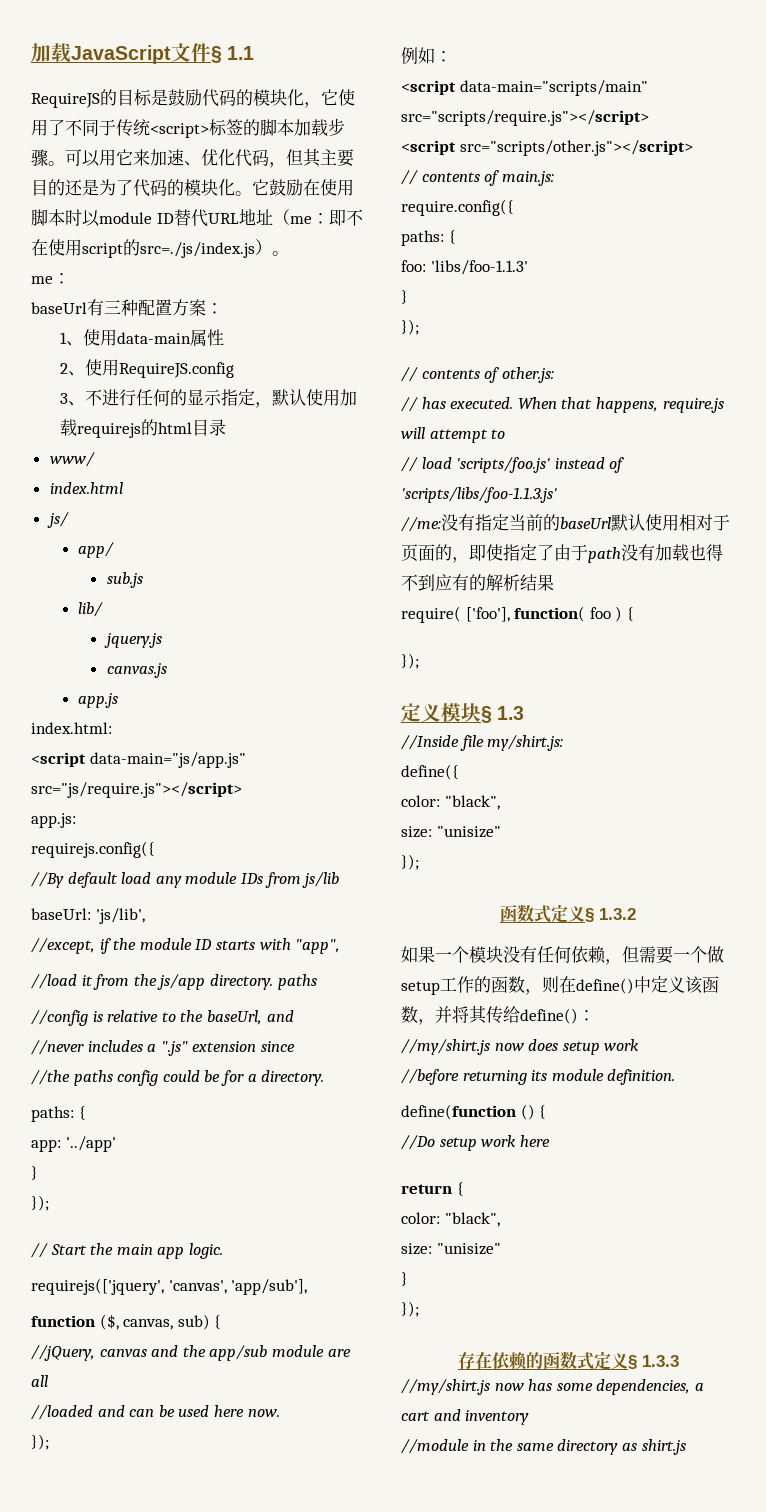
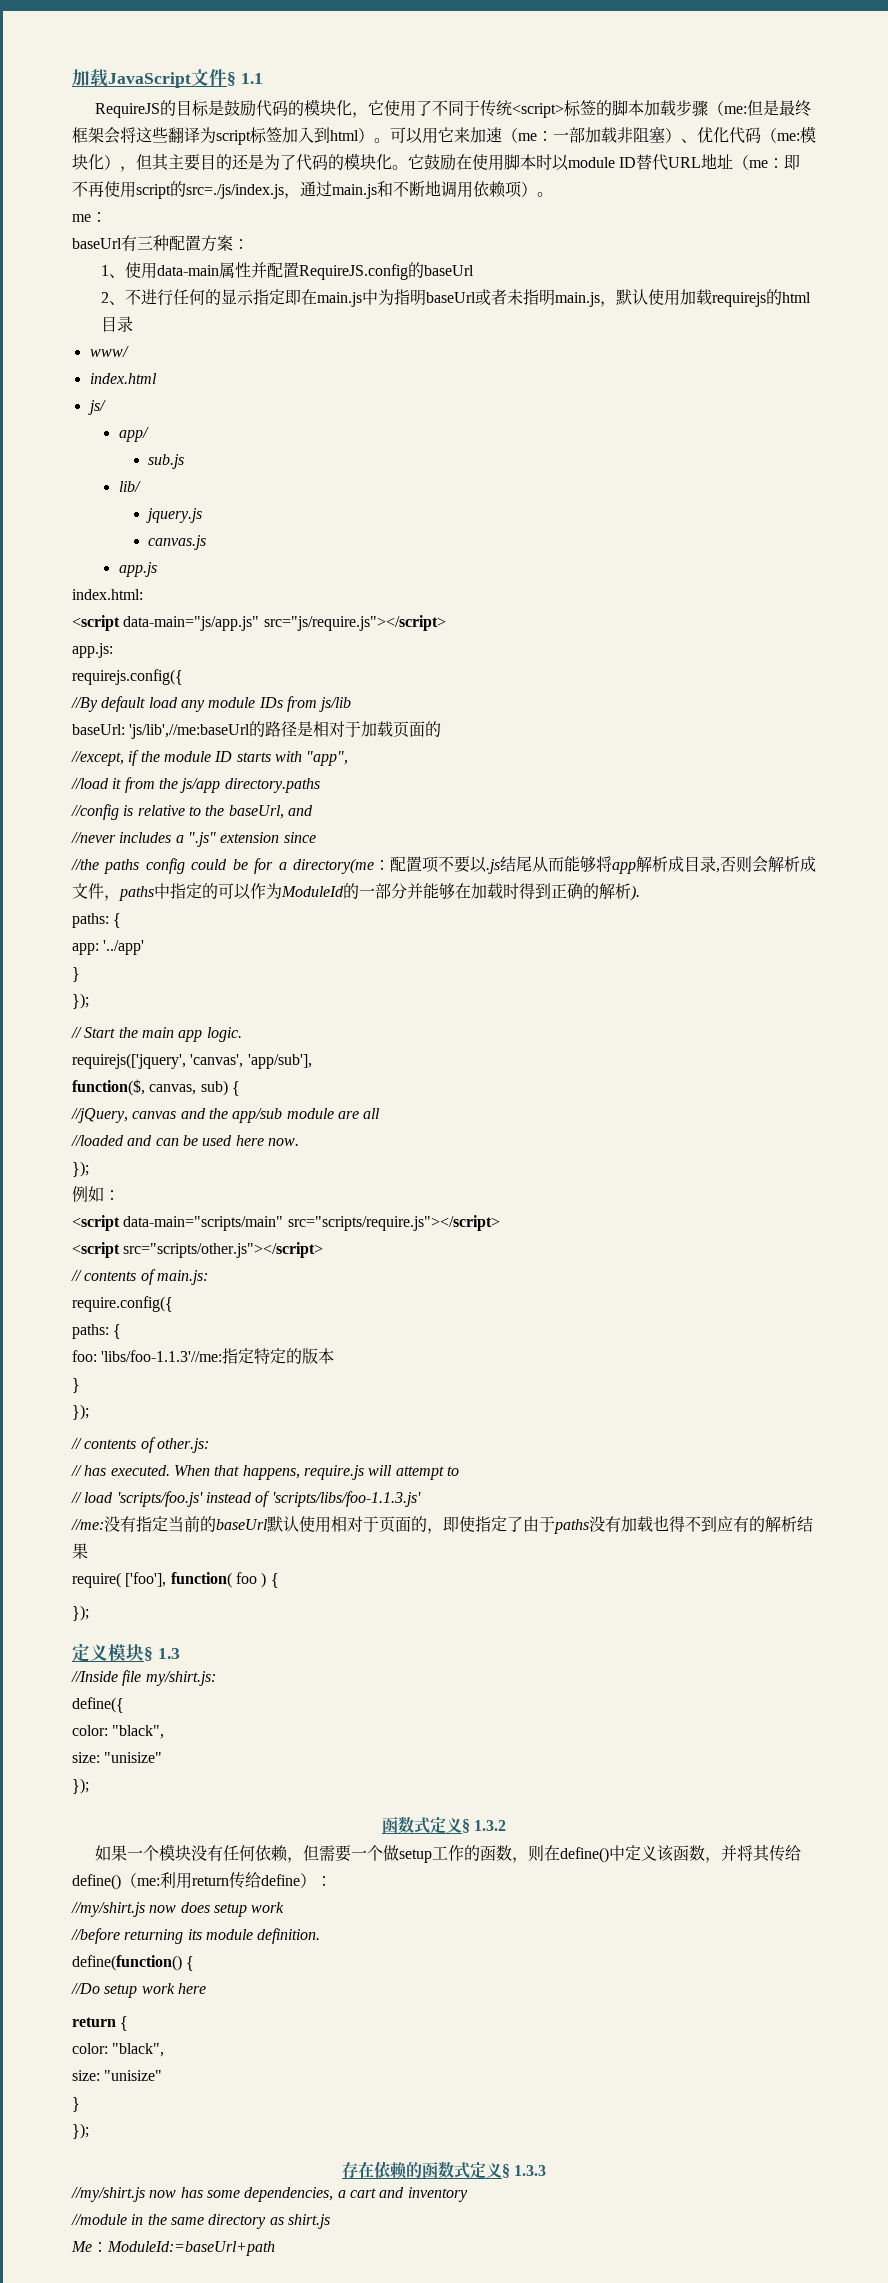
- RequireJS的目标是鼓励代码的模块化，它使用了不同于传统<script>标签的脚本加载步骤。可以用它来加速、优化代码，但其主要目的还是为了代码的模块化。
+ RequireJS的目标是鼓励代码的模块化，它使用了不同于传统<script>标签的脚本加载步骤（me:但是最终框架会将这些翻译为script标签加入到html）。可以用它来加速（me：一部加载非阻塞）、优化代码（me:模块化），但其主要目的还是为了代码的模块化。
- 它鼓励在使用脚本时以module ID替代URL地址（me：即不在使用script的src=./js/index.js）。
+ 它鼓励在使用脚本时以module ID替代URL地址（me：即不再使用script的src=./js/index.js，通过main.js和不断地调用依赖项）。
- 1、使用data-main属性
- 2、使用RequireJS.config
- 3、不进行任何的显示指定，默认使用加载requirejs的html目录
+ 1、使用data-main属性并配置RequireJS.config的baseUrl
+ 2、不进行任何的显示指定即在main.js中为指明baseUrl或者未指明main.js，默认使用加载requirejs的html目录
- baseUrl: 'js/lib',
+ baseUrl: 'js/lib',//me:baseUrl的路径是相对于加载页面的
- //load it from the js/app directory. paths
+ //load it from the js/app directory.paths
- //the paths config could be for a directory.
+ //the paths config could be for a directory(me：配置项不要以.js结尾从而能够将app解析成目录,否则会解析成文件，paths中指定的可以作为ModuleId的一部分并能够在加载时得到正确的解析).
- function ($, canvas, sub) {
+ function($, canvas, sub) {
- foo: 'libs/foo-1.1.3'
+ foo: 'libs/foo-1.1.3'//me:指定特定的版本
- //me:没有指定当前的baseUrl默认使用相对于页面的，即使指定了由于path没有加载也得不到应有的解析结果
+ //me:没有指定当前的baseUrl默认使用相对于页面的，即使指定了由于paths没有加载也得不到应有的解析结果
- 如果一个模块没有任何依赖，但需要一个做setup工作的函数，则在define()中定义该函数，并将其传给define()：
+ 如果一个模块没有任何依赖，但需要一个做setup工作的函数，则在define()中定义该函数，并将其传给define()（me:利用return传给define）：
- define(function () {
+ define(function() {
+ Me：ModuleId:=baseUrl+path

